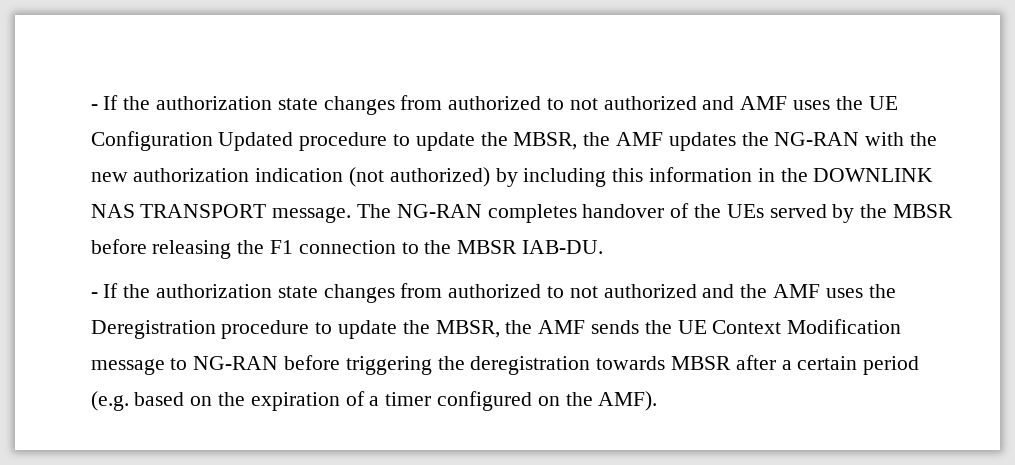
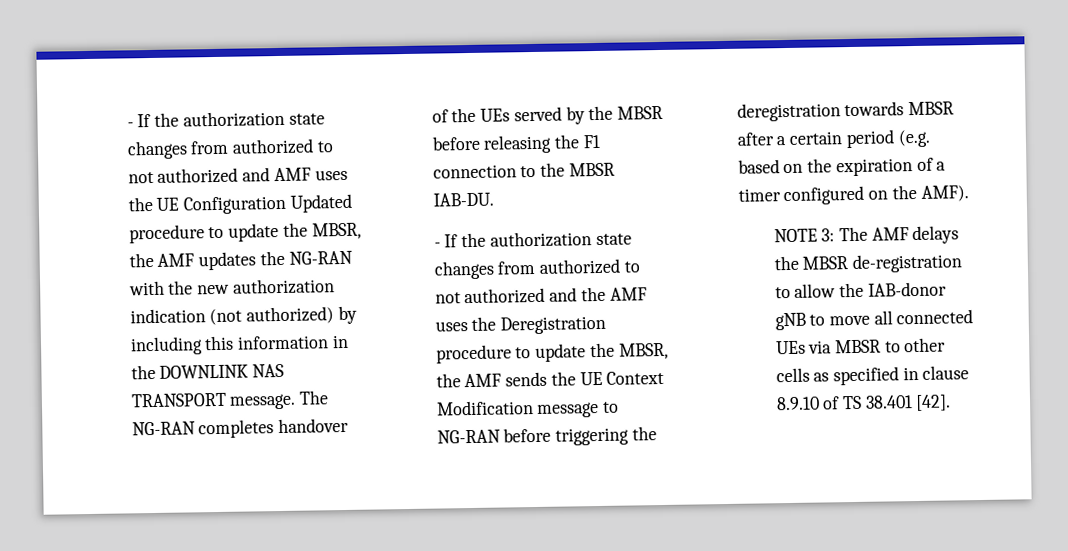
+ NOTE 3: The AMF delays the MBSR de-registration to allow the IAB-donor gNB to move all connected UEs via MBSR to other cells as specified in clause 8.9.10 of TS 38.401 [42].

